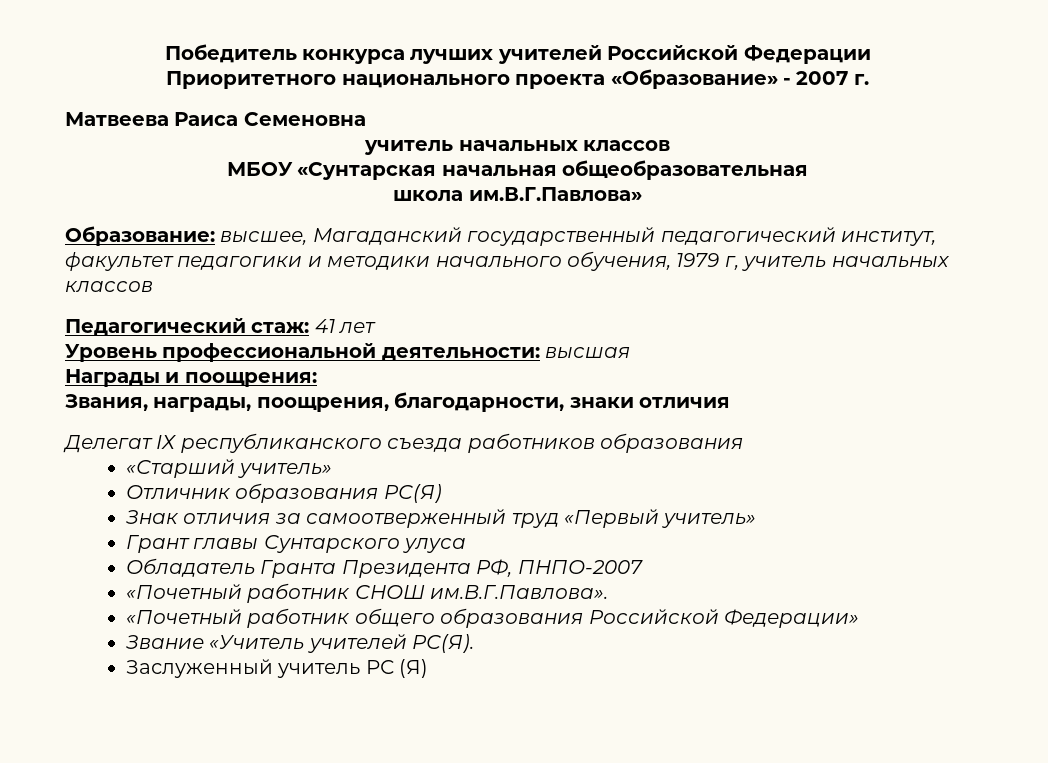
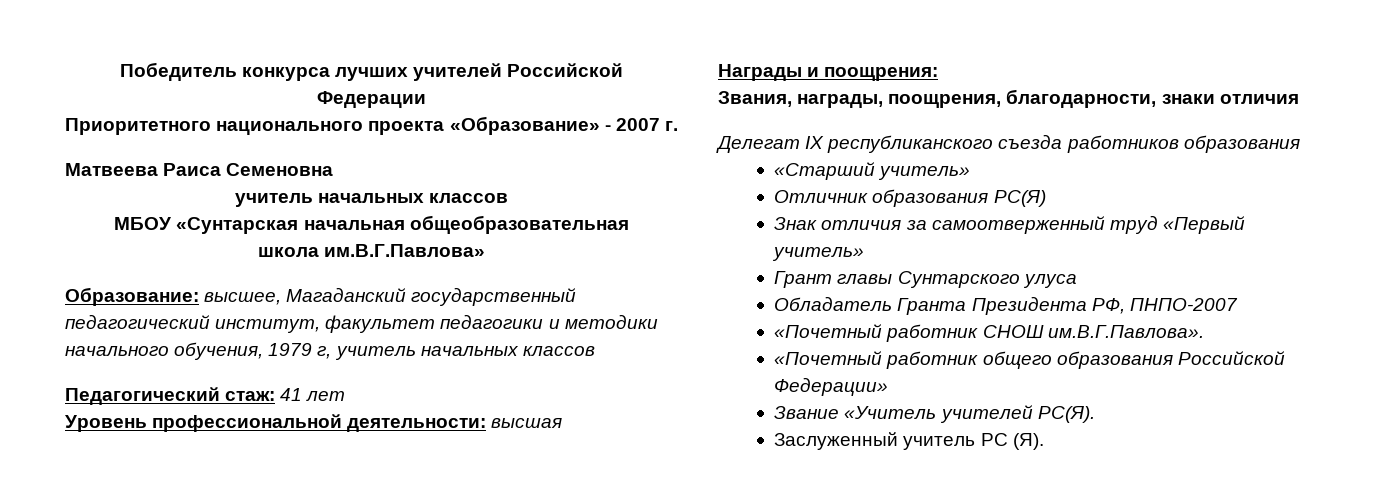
- Заслуженный учитель РС (Я)
+ Заслуженный учитель РС (Я).

